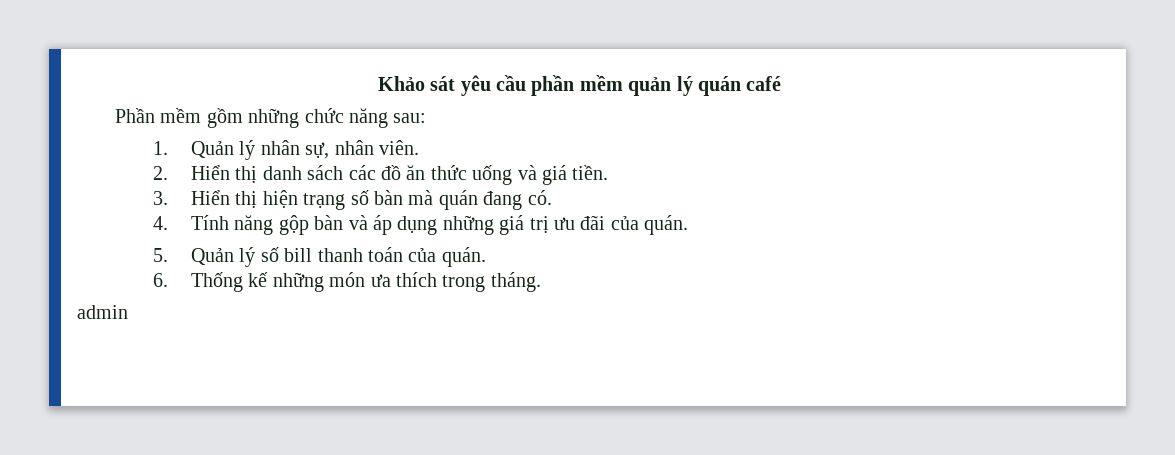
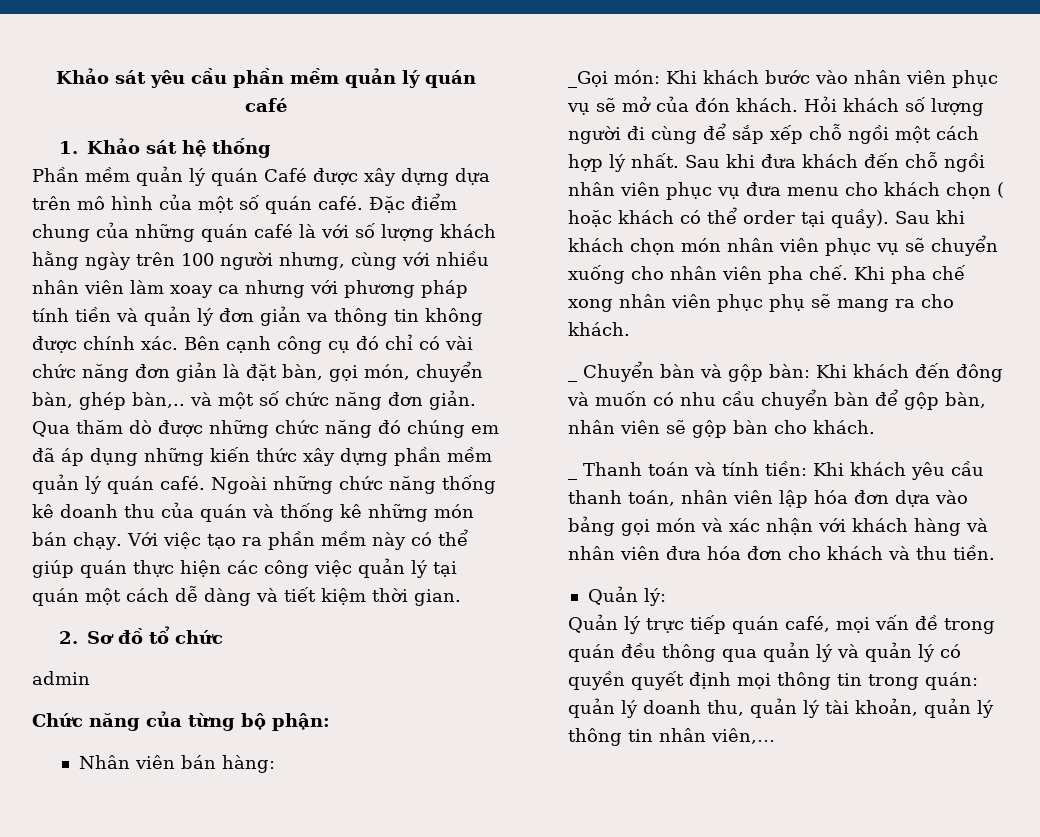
- Phần mềm gồm những chức năng sau:
- 1. Quản lý nhân sự, nhân viên.
- 2. Hiển thị danh sách các đồ ăn thức uống và giá tiền.
- 3. Hiển thị hiện trạng số bàn mà quán đang có.
- 4. Tính năng gộp bàn và áp dụng những giá trị ưu đãi của quán.
- 5. Quản lý số bill thanh toán của quán.
- 6. Thống kế những món ưa thích trong tháng.
+ 1. Khảo sát hệ thống
+ Phần mềm quản lý quán Café được xây dựng dựa trên mô hình của một số quán café. Đặc điểm chung của những quán café là với số lượng khách hằng ngày trên 100 người nhưng, cùng với nhiều nhân viên làm xoay ca nhưng với phương pháp tính tiền và quản lý đơn giản va thông tin không được chính xác. Bên cạnh công cụ đó chỉ có vài chức năng đơn giản là đặt bàn, gọi món, chuyển bàn, ghép bàn,.. và một số chức năng đơn giản. Qua thăm dò được những chức năng đó chúng em đã áp dụng những kiến thức xây dựng phần mềm quản lý quán café. Ngoài những chức năng thống kê doanh thu của quán và thống kê những món bán chạy. Với việc tạo ra phần mềm này có thể giúp quán thực hiện các công việc quản lý tại quán một cách dễ dàng và tiết kiệm thời gian.
+ 2. Sơ đồ tổ chức
  admin
+ Chức năng của từng bộ phận:
+ Nhân viên bán hàng:
+ _Gọi món: Khi khách bước vào nhân viên phục vụ sẽ mở của đón khách. Hỏi khách số lượng người đi cùng để sắp xếp chỗ ngồi một cách hợp lý nhất. Sau khi đưa khách đến chỗ ngồi nhân viên phục vụ đưa menu cho khách chọn ( hoặc khách có thể order tại quầy). Sau khi khách chọn món nhân viên phục vụ sẽ chuyển xuống cho nhân viên pha chế. Khi pha chế xong nhân viên phục phụ sẽ mang ra cho khách.
+ _ Chuyển bàn và gộp bàn: Khi khách đến đông và muốn có nhu cầu chuyển bàn để gộp bàn, nhân viên sẽ gộp bàn cho khách.
+ _ Thanh toán và tính tiền: Khi khách yêu cầu thanh toán, nhân viên lập hóa đơn dựa vào bảng gọi món và xác nhận với khách hàng và nhân viên đưa hóa đơn cho khách và thu tiền.
+ Quản lý:
+ Quản lý trực tiếp quán café, mọi vấn đề trong quán đều thông qua quản lý và quản lý có quyền quyết định mọi thông tin trong quán: quản lý doanh thu, quản lý tài khoản, quản lý thông tin nhân viên,…

